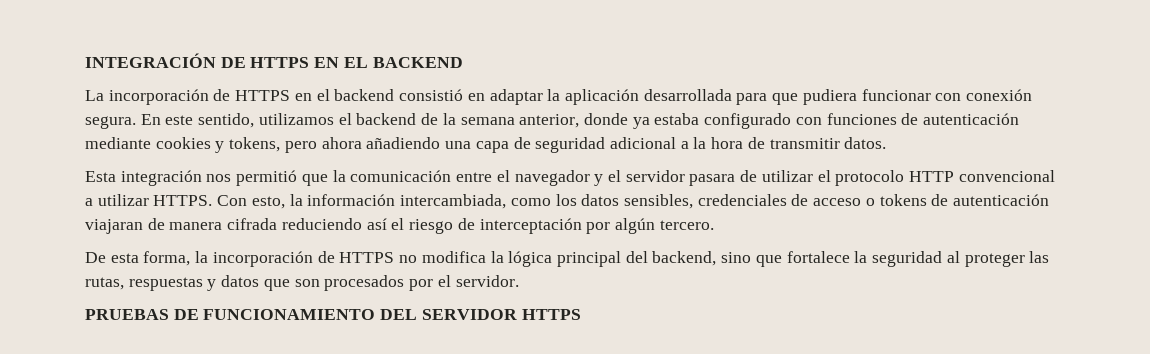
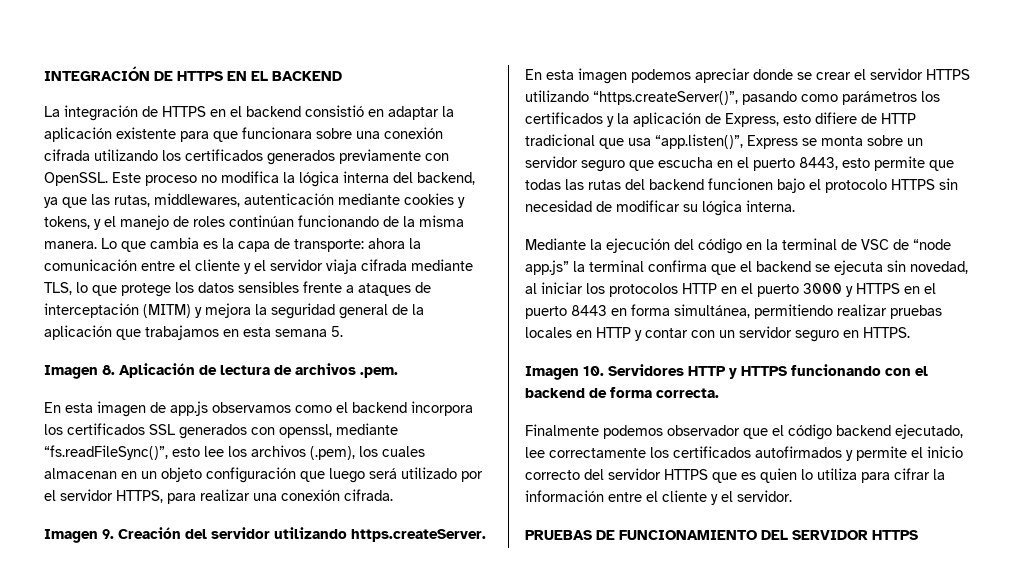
- La incorporación de HTTPS en el backend consistió en adaptar la aplicación desarrollada para que pudiera funcionar con conexión segura. En este sentido, utilizamos el backend de la semana anterior, donde ya estaba configurado con funciones de autenticación mediante cookies y tokens, pero ahora añadiendo una capa de seguridad adicional a la hora de transmitir datos.
- Esta integración nos permitió que la comunicación entre el navegador y el servidor pasara de utilizar el protocolo HTTP convencional a utilizar HTTPS. Con esto, la información intercambiada, como los datos sensibles, credenciales de acceso o tokens de autenticación viajaran de manera cifrada reduciendo así el riesgo de interceptación por algún tercero.
- De esta forma, la incorporación de HTTPS no modifica la lógica principal del backend, sino que fortalece la seguridad al proteger las rutas, respuestas y datos que son procesados por el servidor.
+ La integración de HTTPS en el backend consistió en adaptar la aplicación existente para que funcionara sobre una conexión cifrada utilizando los certificados generados previamente con OpenSSL. Este proceso no modifica la lógica interna del backend, ya que las rutas, middlewares, autenticación mediante cookies y tokens, y el manejo de roles continúan funcionando de la misma manera. Lo que cambia es la capa de transporte: ahora la comunicación entre el cliente y el servidor viaja cifrada mediante TLS, lo que protege los datos sensibles frente a ataques de interceptación (MITM) y mejora la seguridad general de la aplicación que trabajamos en esta semana 5.
+ Imagen 8. Aplicación de lectura de archivos .pem.
+ En esta imagen de app.js observamos como el backend incorpora los certificados SSL generados con openssl, mediante “fs.readFileSync()”, esto lee los archivos (.pem), los cuales almacenan en un objeto configuración que luego será utilizado por el servidor HTTPS, para realizar una conexión cifrada.
+ Imagen 9. Creación del servidor utilizando https.createServer.
+ En esta imagen podemos apreciar donde se crear el servidor HTTPS utilizando “https.createServer()”, pasando como parámetros los certificados y la aplicación de Express, esto difiere de HTTP tradicional que usa “app.listen()”, Express se monta sobre un servidor seguro que escucha en el puerto 8443, esto permite que todas las rutas del backend funcionen bajo el protocolo HTTPS sin necesidad de modificar su lógica interna.
+ Mediante la ejecución del código en la terminal de VSC de “node app.js” la terminal confirma que el backend se ejecuta sin novedad, al iniciar los protocolos HTTP en el puerto 3000 y HTTPS en el puerto 8443 en forma simultánea, permitiendo realizar pruebas locales en HTTP y contar con un servidor seguro en HTTPS.
+ Imagen 10. Servidores HTTP y HTTPS funcionando con el backend de forma correcta.
+ Finalmente podemos observador que el código backend ejecutado, lee correctamente los certificados autofirmados y permite el inicio correcto del servidor HTTPS que es quien lo utiliza para cifrar la información entre el cliente y el servidor.

